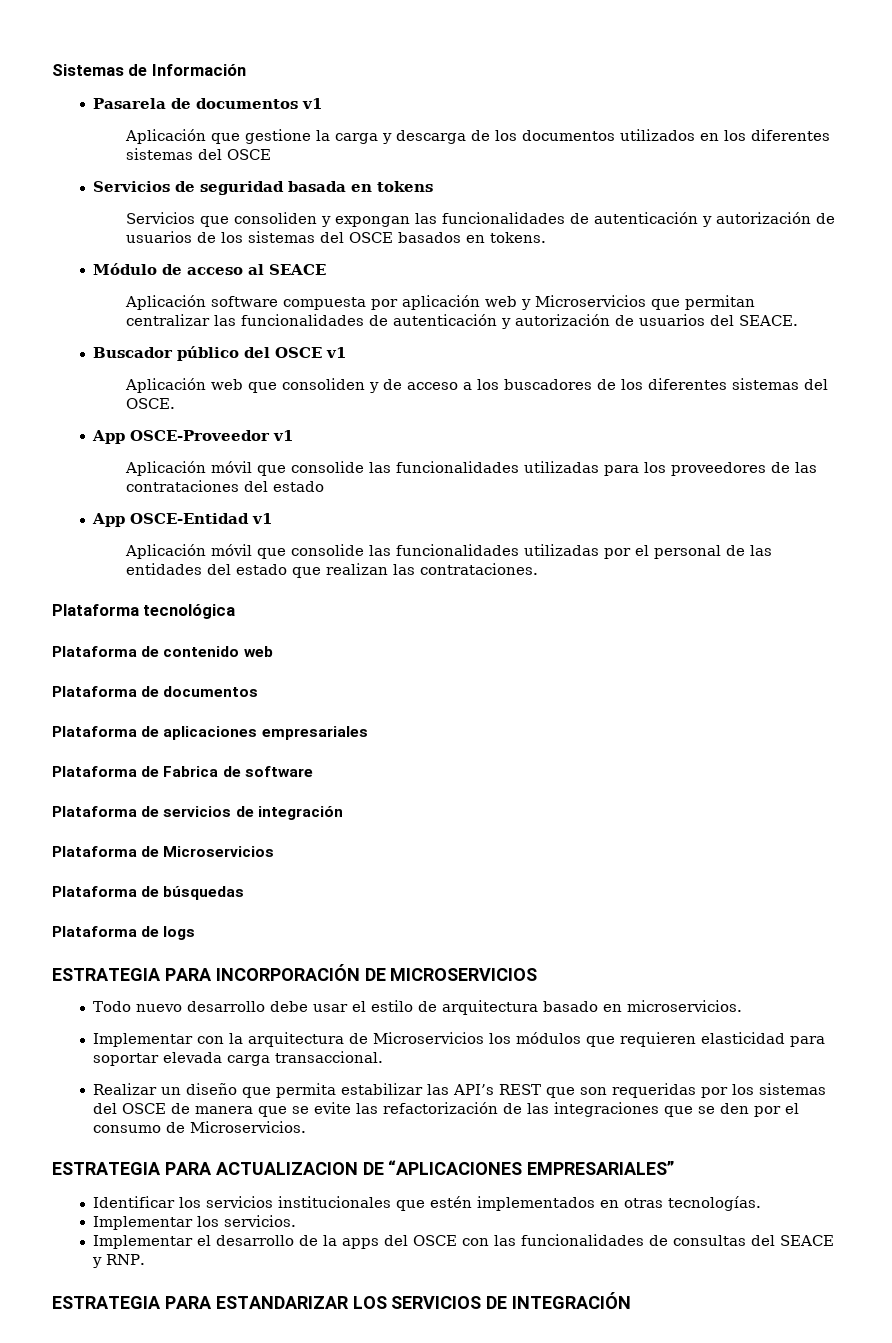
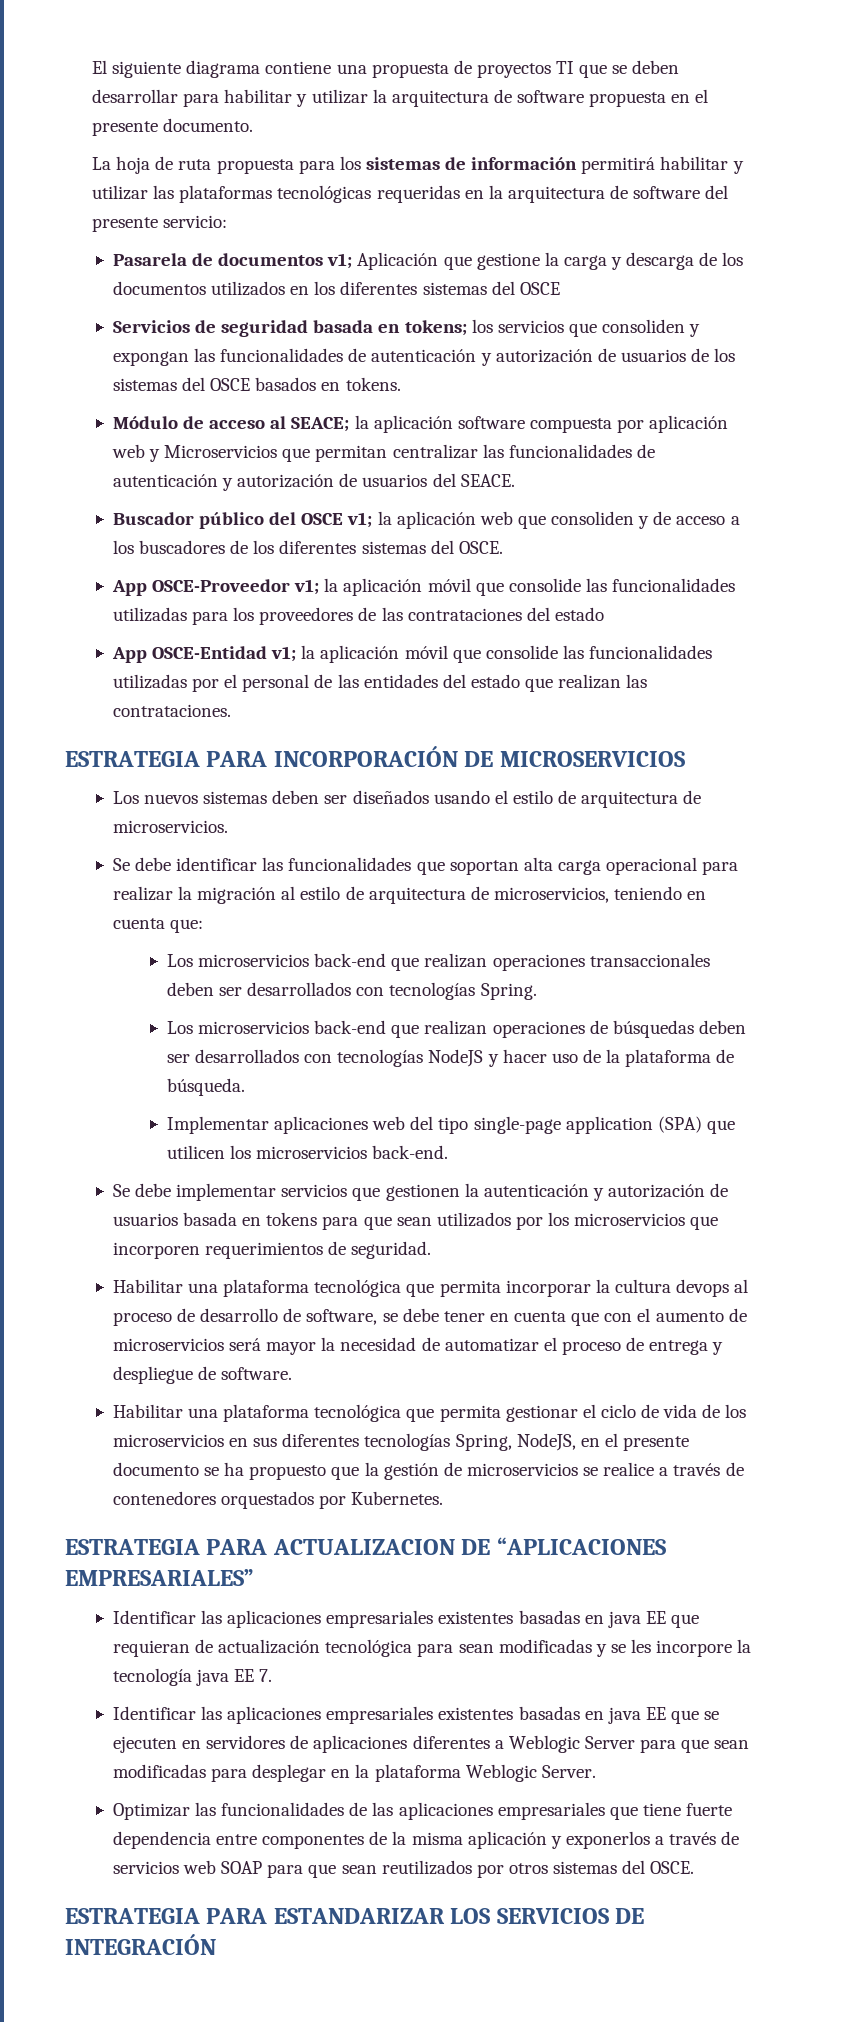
- Sistemas de Información
+ El siguiente diagrama contiene una propuesta de proyectos TI que se deben desarrollar para habilitar y utilizar la arquitectura de software propuesta en el presente documento.
+ La hoja de ruta propuesta para los sistemas de información permitirá habilitar y utilizar las plataformas tecnológicas requeridas en la arquitectura de software del presente servicio:
- Pasarela de documentos v1
- Aplicación que gestione la carga y descarga de los documentos utilizados en los diferentes sistemas del OSCE
+ Pasarela de documentos v1; Aplicación que gestione la carga y descarga de los documentos utilizados en los diferentes sistemas del OSCE
- Servicios de seguridad basada en tokens
- Servicios que consoliden y expongan las funcionalidades de autenticación y autorización de usuarios de los sistemas del OSCE basados en tokens.
+ Servicios de seguridad basada en tokens; los servicios que consoliden y expongan las funcionalidades de autenticación y autorización de usuarios de los sistemas del OSCE basados en tokens.
- Módulo de acceso al SEACE
- Aplicación software compuesta por aplicación web y Microservicios que permitan centralizar las funcionalidades de autenticación y autorización de usuarios del SEACE.
+ Módulo de acceso al SEACE; la aplicación software compuesta por aplicación web y Microservicios que permitan centralizar las funcionalidades de autenticación y autorización de usuarios del SEACE.
- Buscador público del OSCE v1
- Aplicación web que consoliden y de acceso a los buscadores de los diferentes sistemas del OSCE.
+ Buscador público del OSCE v1; la aplicación web que consoliden y de acceso a los buscadores de los diferentes sistemas del OSCE.
- App OSCE-Proveedor v1
- Aplicación móvil que consolide las funcionalidades utilizadas para los proveedores de las contrataciones del estado
+ App OSCE-Proveedor v1; la aplicación móvil que consolide las funcionalidades utilizadas para los proveedores de las contrataciones del estado
- App OSCE-Entidad v1
- Aplicación móvil que consolide las funcionalidades utilizadas por el personal de las entidades del estado que realizan las contrataciones.
+ App OSCE-Entidad v1; la aplicación móvil que consolide las funcionalidades utilizadas por el personal de las entidades del estado que realizan las contrataciones.
- Plataforma tecnológica
- Plataforma de contenido web
- Plataforma de documentos
- Plataforma de aplicaciones empresariales
- Plataforma de Fabrica de software
- Plataforma de servicios de integración
- Plataforma de Microservicios
- Plataforma de búsquedas
- Plataforma de logs
- Todo nuevo desarrollo debe usar el estilo de arquitectura basado en microservicios.
+ Los nuevos sistemas deben ser diseñados usando el estilo de arquitectura de microservicios.
- Implementar con la arquitectura de Microservicios los módulos que requieren elasticidad para soportar elevada carga transaccional.
- Realizar un diseño que permita estabilizar las API’s REST que son requeridas por los sistemas del OSCE de manera que se evite las refactorización de las integraciones que se den por el consumo de Microservicios.
+ Se debe identificar las funcionalidades que soportan alta carga operacional para realizar la migración al estilo de arquitectura de microservicios, teniendo en cuenta que:
+ Los microservicios back-end que realizan operaciones transaccionales deben ser desarrollados con tecnologías Spring.
+ Los microservicios back-end que realizan operaciones de búsquedas deben ser desarrollados con tecnologías NodeJS y hacer uso de la plataforma de búsqueda.
+ Implementar aplicaciones web del tipo single-page application (SPA) que utilicen los microservicios back-end.
+ Se debe implementar servicios que gestionen la autenticación y autorización de usuarios basada en tokens para que sean utilizados por los microservicios que incorporen requerimientos de seguridad.
+ Habilitar una plataforma tecnológica que permita incorporar la cultura devops al proceso de desarrollo de software, se debe tener en cuenta que con el aumento de microservicios será mayor la necesidad de automatizar el proceso de entrega y despliegue de software.
+ Habilitar una plataforma tecnológica que permita gestionar el ciclo de vida de los microservicios en sus diferentes tecnologías Spring, NodeJS, en el presente documento se ha propuesto que la gestión de microservicios se realice a través de contenedores orquestados por Kubernetes.
- Identificar los servicios institucionales que estén implementados en otras tecnologías.
- Implementar los servicios.
- Implementar el desarrollo de la apps del OSCE con las funcionalidades de consultas del SEACE y RNP.
+ Identificar las aplicaciones empresariales existentes basadas en java EE que requieran de actualización tecnológica para sean modificadas y se les incorpore la tecnología java EE 7.
+ Identificar las aplicaciones empresariales existentes basadas en java EE que se ejecuten en servidores de aplicaciones diferentes a Weblogic Server para que sean modificadas para desplegar en la plataforma Weblogic Server.
+ Optimizar las funcionalidades de las aplicaciones empresariales que tiene fuerte dependencia entre componentes de la misma aplicación y exponerlos a través de servicios web SOAP para que sean reutilizados por otros sistemas del OSCE.

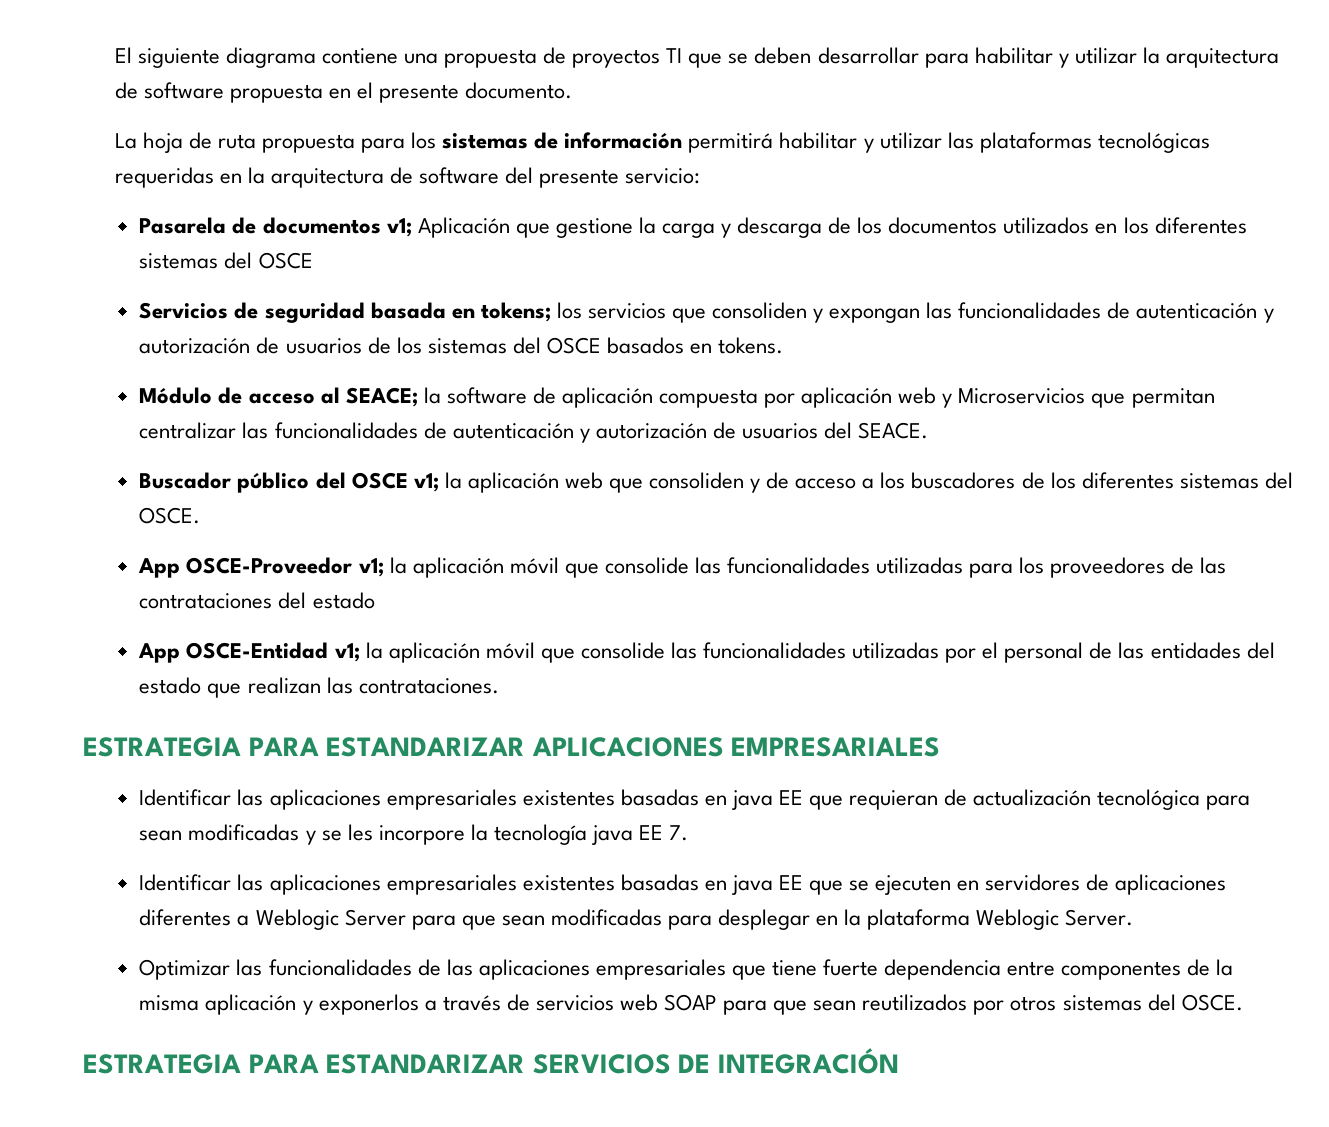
- Módulo de acceso al SEACE; la aplicación software compuesta por aplicación web y Microservicios que permitan centralizar las funcionalidades de autenticación y autorización de usuarios del SEACE.
+ Módulo de acceso al SEACE; la software de aplicación compuesta por aplicación web y Microservicios que permitan centralizar las funcionalidades de autenticación y autorización de usuarios del SEACE.
- ESTRATEGIA PARA INCORPORACIÓN DE MICROSERVICIOS
- Los nuevos sistemas deben ser diseñados usando el estilo de arquitectura de microservicios.
- Se debe identificar las funcionalidades que soportan alta carga operacional para realizar la migración al estilo de arquitectura de microservicios, teniendo en cuenta que:
- Los microservicios back-end que realizan operaciones transaccionales deben ser desarrollados con tecnologías Spring.
- Los microservicios back-end que realizan operaciones de búsquedas deben ser desarrollados con tecnologías NodeJS y hacer uso de la plataforma de búsqueda.
- Implementar aplicaciones web del tipo single-page application (SPA) que utilicen los microservicios back-end.
- Se debe implementar servicios que gestionen la autenticación y autorización de usuarios basada en tokens para que sean utilizados por los microservicios que incorporen requerimientos de seguridad.
- Habilitar una plataforma tecnológica que permita incorporar la cultura devops al proceso de desarrollo de software, se debe tener en cuenta que con el aumento de microservicios será mayor la necesidad de automatizar el proceso de entrega y despliegue de software.
- Habilitar una plataforma tecnológica que permita gestionar el ciclo de vida de los microservicios en sus diferentes tecnologías Spring, NodeJS, en el presente documento se ha propuesto que la gestión de microservicios se realice a través de contenedores orquestados por Kubernetes.
- ESTRATEGIA PARA ACTUALIZACION DE “APLICACIONES EMPRESARIALES”
+ ESTRATEGIA PARA ESTANDARIZAR APLICACIONES EMPRESARIALES
- ESTRATEGIA PARA ESTANDARIZAR LOS SERVICIOS DE INTEGRACIÓN
+ ESTRATEGIA PARA ESTANDARIZAR SERVICIOS DE INTEGRACIÓN

